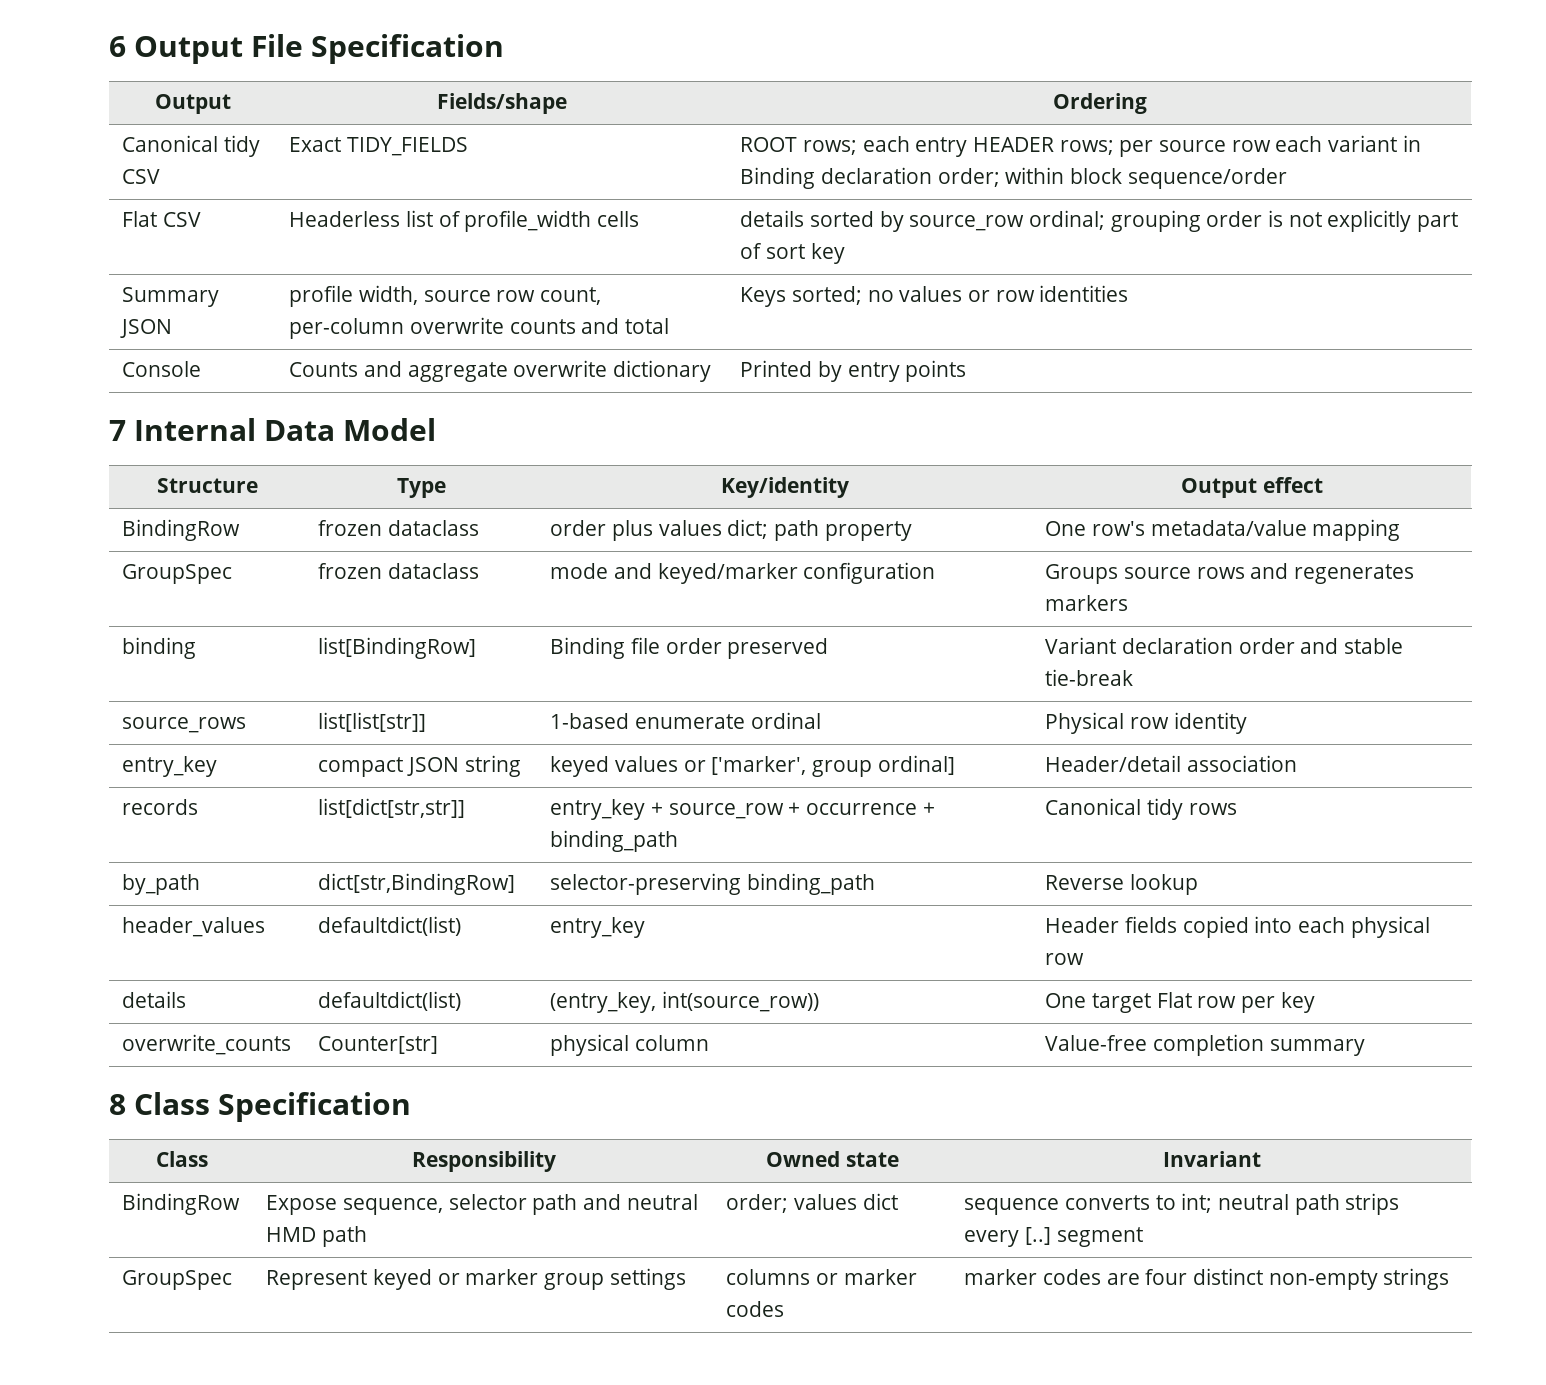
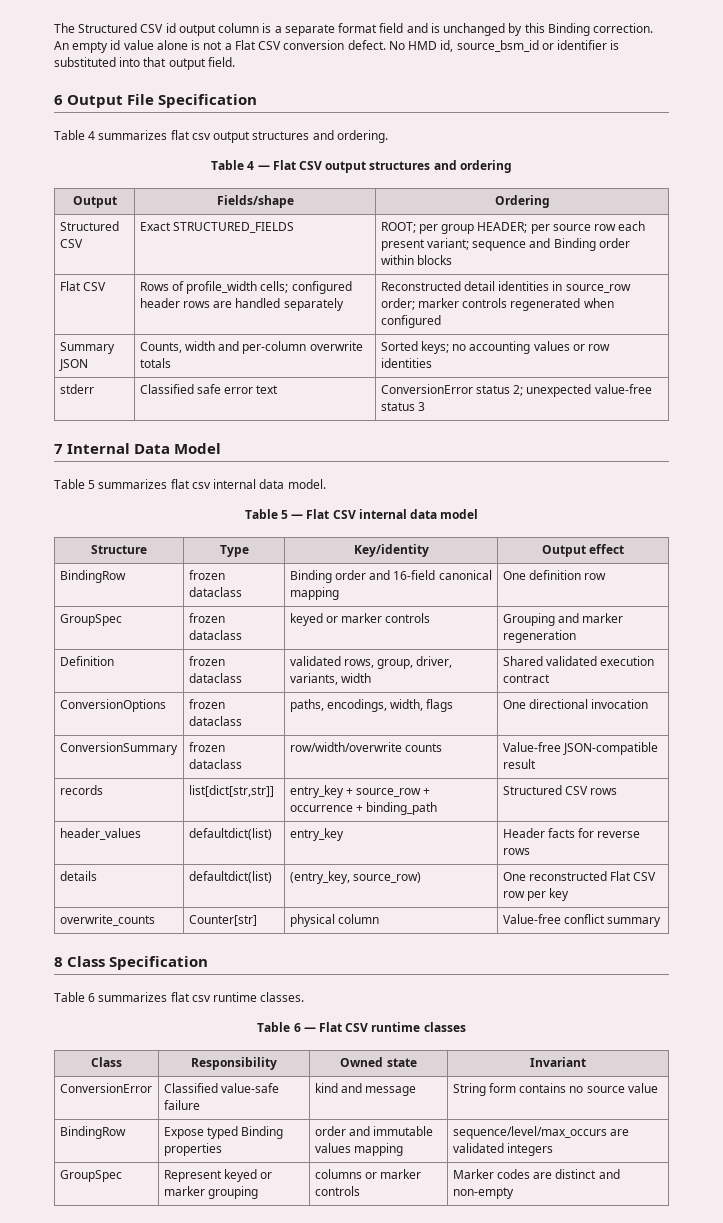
+ The Structured CSV id output column is a separate format field and is unchanged by this Binding correction. An empty id value alone is not a Flat CSV conversion defect. No HMD id, source_bsm_id or identifier is substituted into that output field.
  6 Output File Specification
+ Table 4 summarizes flat csv output structures and ordering.
+ Table 4 — Flat CSV output structures and ordering
- Canonical tidy CSV | Exact TIDY_FIELDS | ROOT rows; each entry HEADER rows; per source row each variant in Binding declaration order; within block sequence/order
- Flat CSV | Headerless list of profile_width cells | details sorted by source_row ordinal; grouping order is not explicitly part of sort key
- Summary JSON | profile width, source row count, per-column overwrite counts and total | Keys sorted; no values or row identities
- Console | Counts and aggregate overwrite dictionary | Printed by entry points
+ Structured CSV | Exact STRUCTURED_FIELDS | ROOT; per group HEADER; per source row each present variant; sequence and Binding order within blocks
+ Flat CSV | Rows of profile_width cells; configured header rows are handled separately | Reconstructed detail identities in source_row order; marker controls regenerated when configured
+ Summary JSON | Counts, width and per-column overwrite totals | Sorted keys; no accounting values or row identities
+ stderr | Classified safe error text | ConversionError status 2; unexpected value-free status 3
  7 Internal Data Model
+ Table 5 summarizes flat csv internal data model.
+ Table 5 — Flat CSV internal data model
- BindingRow | frozen dataclass | order plus values dict; path property | One row's metadata/value mapping
- GroupSpec | frozen dataclass | mode and keyed/marker configuration | Groups source rows and regenerates markers
- binding | list[BindingRow] | Binding file order preserved | Variant declaration order and stable tie-break
- source_rows | list[list[str]] | 1-based enumerate ordinal | Physical row identity
- entry_key | compact JSON string | keyed values or ['marker', group ordinal] | Header/detail association
+ BindingRow | frozen dataclass | Binding order and 16-field canonical mapping | One definition row
+ GroupSpec | frozen dataclass | keyed or marker controls | Grouping and marker regeneration
+ Definition | frozen dataclass | validated rows, group, driver, variants, width | Shared validated execution contract
+ ConversionOptions | frozen dataclass | paths, encodings, width, flags | One directional invocation
+ ConversionSummary | frozen dataclass | row/width/overwrite counts | Value-free JSON-compatible result
- records | list[dict[str,str]] | entry_key + source_row + occurrence + binding_path | Canonical tidy rows
- by_path | dict[str,BindingRow] | selector-preserving binding_path | Reverse lookup
- header_values | defaultdict(list) | entry_key | Header fields copied into each physical row
+ records | list[dict[str,str]] | entry_key + source_row + occurrence + binding_path | Structured CSV rows
+ header_values | defaultdict(list) | entry_key | Header facts for reverse rows
- details | defaultdict(list) | (entry_key, int(source_row)) | One target Flat row per key
+ details | defaultdict(list) | (entry_key, source_row) | One reconstructed Flat CSV row per key
- overwrite_counts | Counter[str] | physical column | Value-free completion summary
+ overwrite_counts | Counter[str] | physical column | Value-free conflict summary
+ Table 6 summarizes flat csv runtime classes.
+ Table 6 — Flat CSV runtime classes
- BindingRow | Expose sequence, selector path and neutral HMD path | order; values dict | sequence converts to int; neutral path strips every [..] segment
+ ConversionError | Classified value-safe failure | kind and message | String form contains no source value
+ BindingRow | Expose typed Binding properties | order and immutable values mapping | sequence/level/max_occurs are validated integers
- GroupSpec | Represent keyed or marker group settings | columns or marker codes | marker codes are four distinct non-empty strings
+ GroupSpec | Represent keyed or marker grouping | columns or marker controls | Marker codes are distinct and non-empty

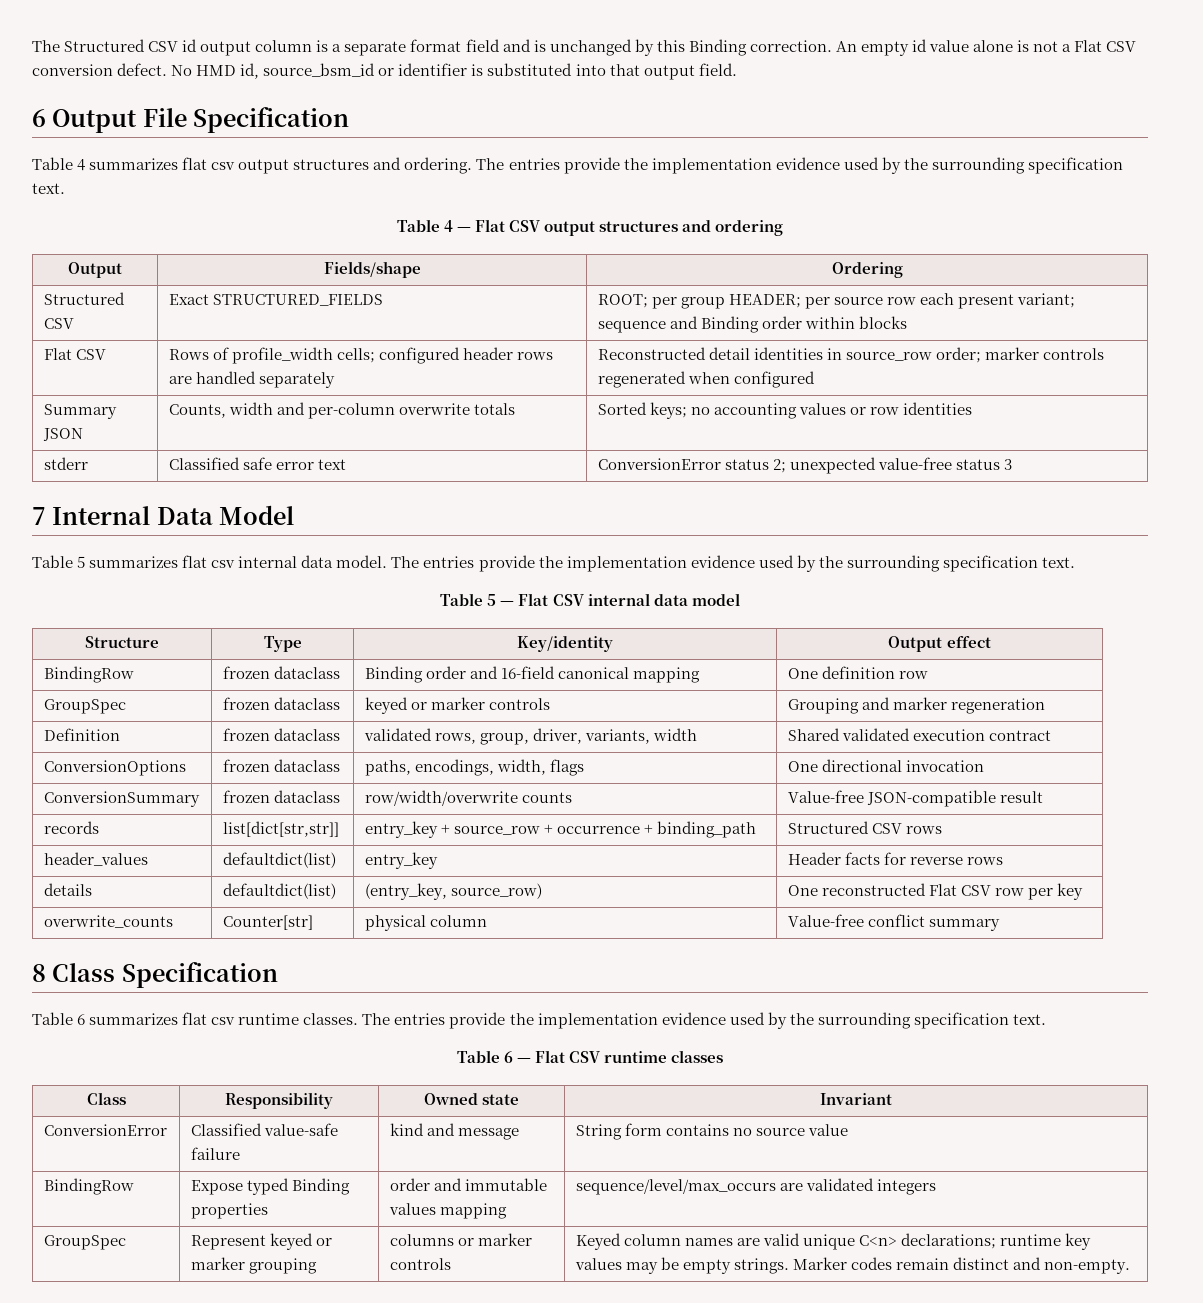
- Table 4 summarizes flat csv output structures and ordering.
+ Table 4 summarizes flat csv output structures and ordering. The entries provide the implementation evidence used by the surrounding specification text.
- Table 5 summarizes flat csv internal data model.
+ Table 5 summarizes flat csv internal data model. The entries provide the implementation evidence used by the surrounding specification text.
- Table 6 summarizes flat csv runtime classes.
+ Table 6 summarizes flat csv runtime classes. The entries provide the implementation evidence used by the surrounding specification text.
- GroupSpec | Represent keyed or marker grouping | columns or marker controls | Marker codes are distinct and non-empty
+ GroupSpec | Represent keyed or marker grouping | columns or marker controls | Keyed column names are valid unique C<n> declarations; runtime key values may be empty strings. Marker codes remain distinct and non-empty.

